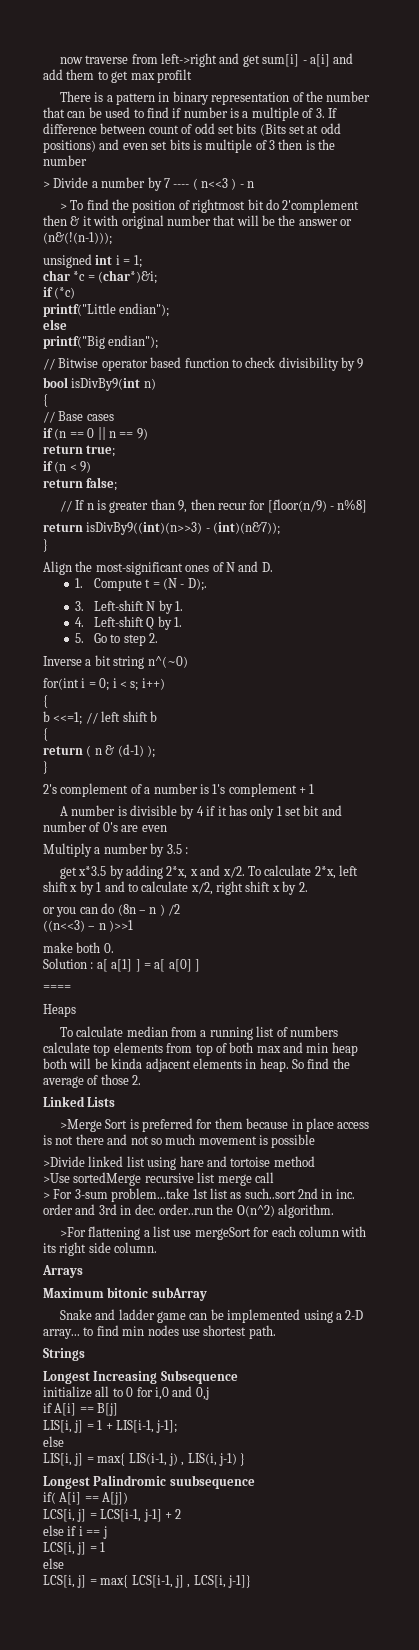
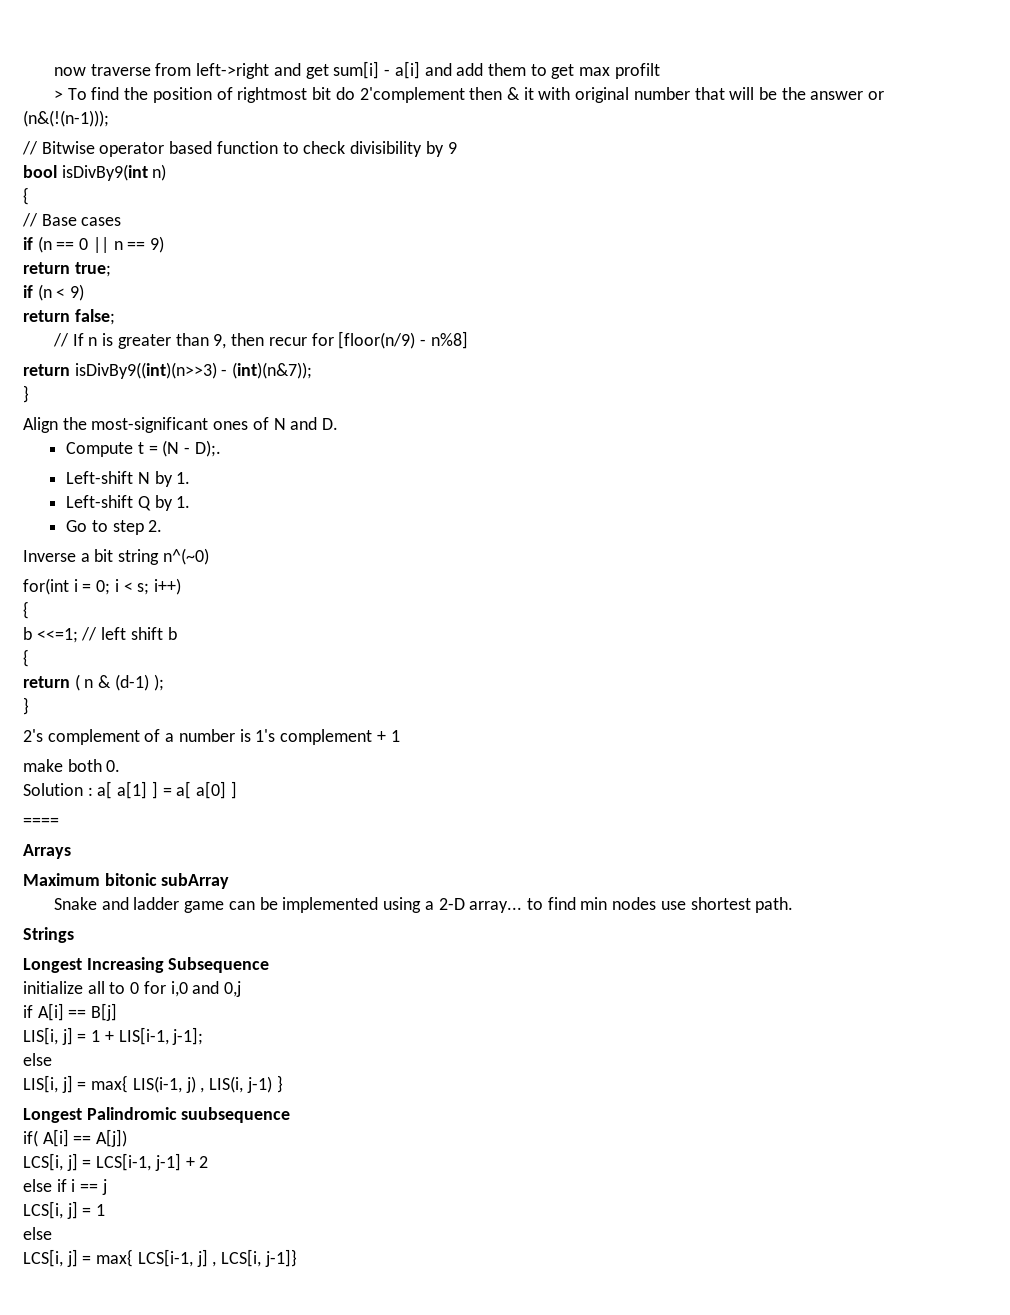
- There is a pattern in binary representation of the number that can be used to find if number is a multiple of 3. If difference between count of odd set bits (Bits set at odd positions) and even set bits is multiple of 3 then is the number
- > Divide a number by 7 ---- ( n<<3 ) - n
- unsigned int i = 1;
- char *c = (char*)&i;
- if (*c)
- printf("Little endian");
- else
- printf("Big endian");
- 1. Compute t = (N - D);.
+ Compute t = (N - D);.
- 3. Left-shift N by 1.
+ Left-shift N by 1.
- 4. Left-shift Q by 1.
+ Left-shift Q by 1.
- 5. Go to step 2.
+ Go to step 2.
- A number is divisible by 4 if it has only 1 set bit and number of 0's are even
- Multiply a number by 3.5 :
- get x*3.5 by adding 2*x, x and x/2. To calculate 2*x, left shift x by 1 and to calculate x/2, right shift x by 2.
- or you can do (8n – n ) /2
- ((n<<3) – n )>>1
- Heaps
- To calculate median from a running list of numbers calculate top elements from top of both max and min heap both will be kinda adjacent elements in heap. So find the average of those 2.
- Linked Lists
- >Merge Sort is preferred for them because in place access is not there and not so much movement is possible
- >Divide linked list using hare and tortoise method
- >Use sortedMerge recursive list merge call
- > For 3-sum problem...take 1st list as such..sort 2nd in inc. order and 3rd in dec. order..run the O(n^2) algorithm.
- >For flattening a list use mergeSort for each column with its right side column.

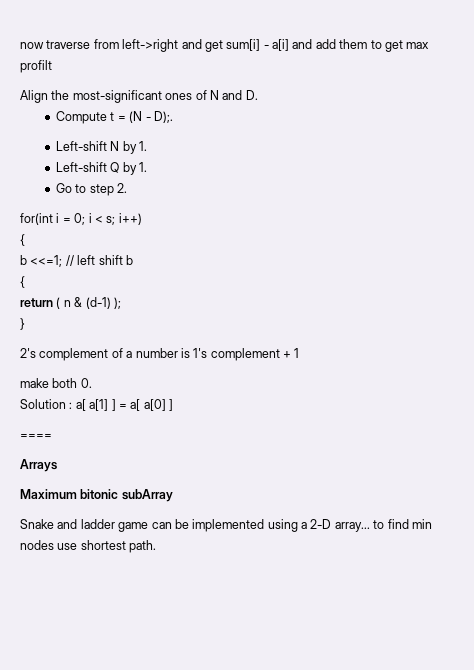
- > To find the position of rightmost bit do 2'complement then & it with original number that will be the answer or (n&(!(n-1)));
- // Bitwise operator based function to check divisibility by 9
- bool isDivBy9(int n)
- {
- // Base cases
- if (n == 0 || n == 9)
- return true;
- if (n < 9)
- return false;
- // If n is greater than 9, then recur for [floor(n/9) - n%8]
- return isDivBy9((int)(n>>3) - (int)(n&7));
- }
- Inverse a bit string n^(~0)
- Strings
- Longest Increasing Subsequence
- initialize all to 0 for i,0 and 0,j
- if A[i] == B[j]
- LIS[i, j] = 1 + LIS[i-1, j-1];
- else
- LIS[i, j] = max{ LIS(i-1, j) , LIS(i, j-1) }
- Longest Palindromic suubsequence
- if( A[i] == A[j])
- LCS[i, j] = LCS[i-1, j-1] + 2
- else if i == j
- LCS[i, j] = 1
- else
- LCS[i, j] = max{ LCS[i-1, j] , LCS[i, j-1]}

